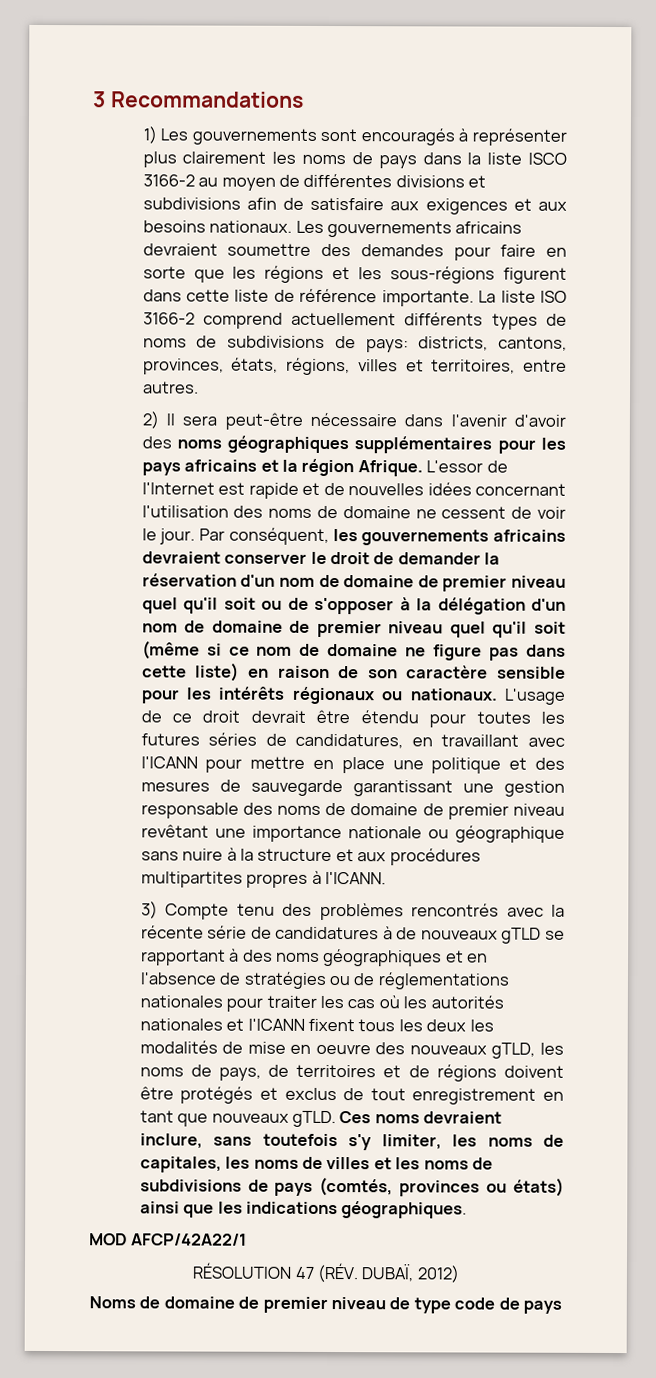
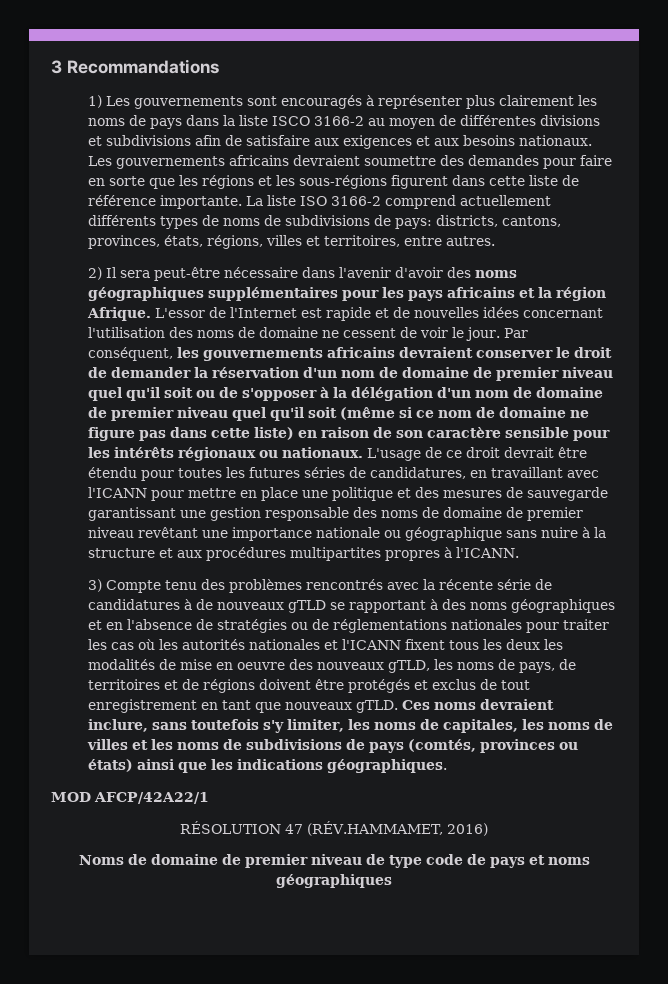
- RÉSOLUTION 47 (RÉV. DUBAÏ, 2012)
+ RÉSOLUTION 47 (RÉV.HAMMAMET, 2016)
- Noms de domaine de premier niveau de type code de pays
+ Noms de domaine de premier niveau de type code de pays et noms géographiques

